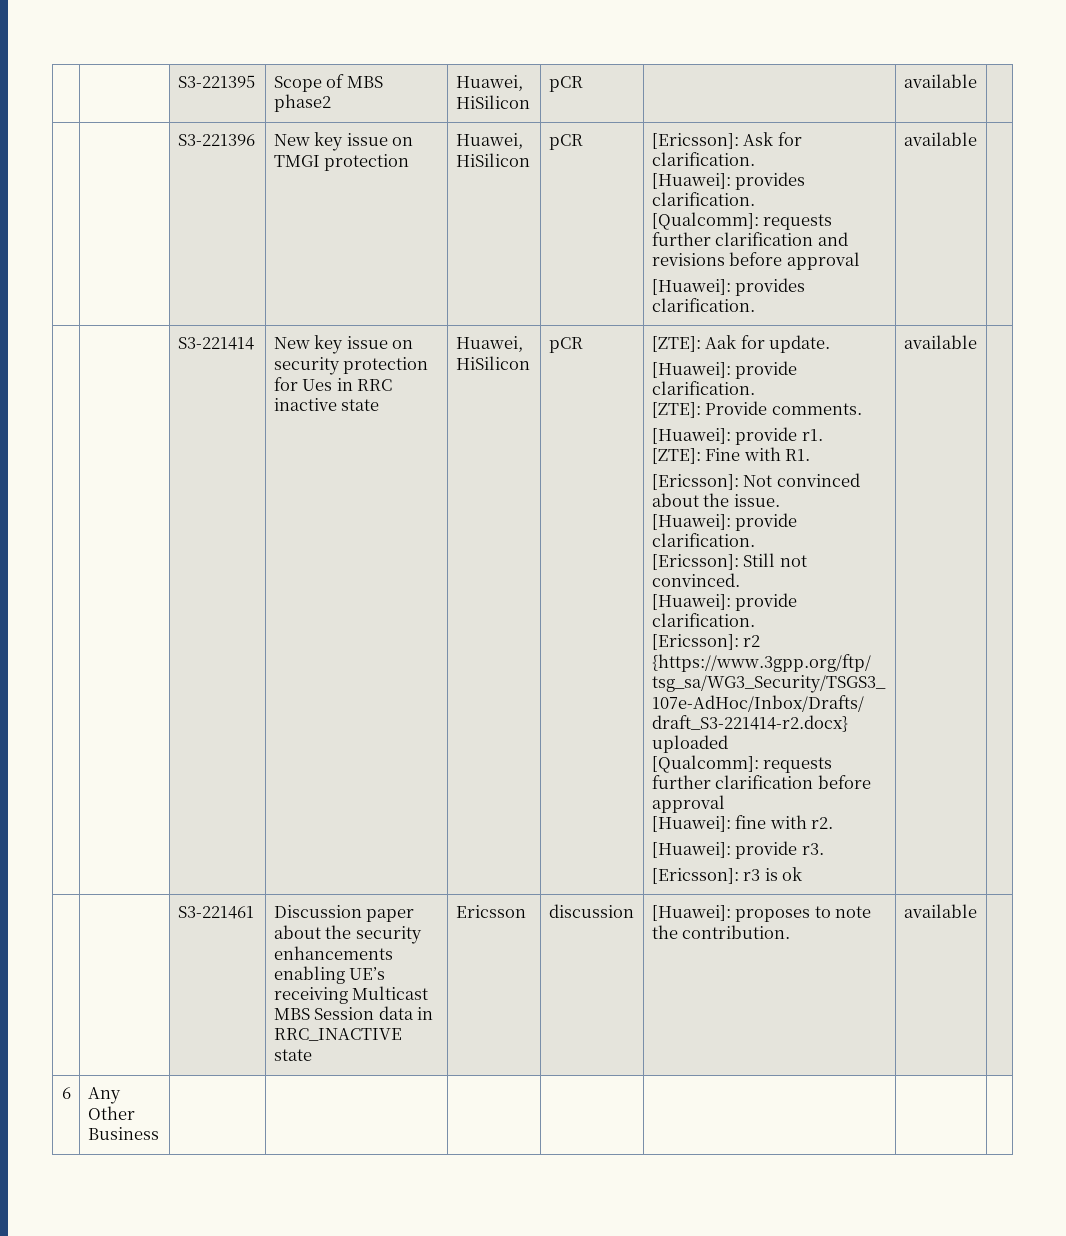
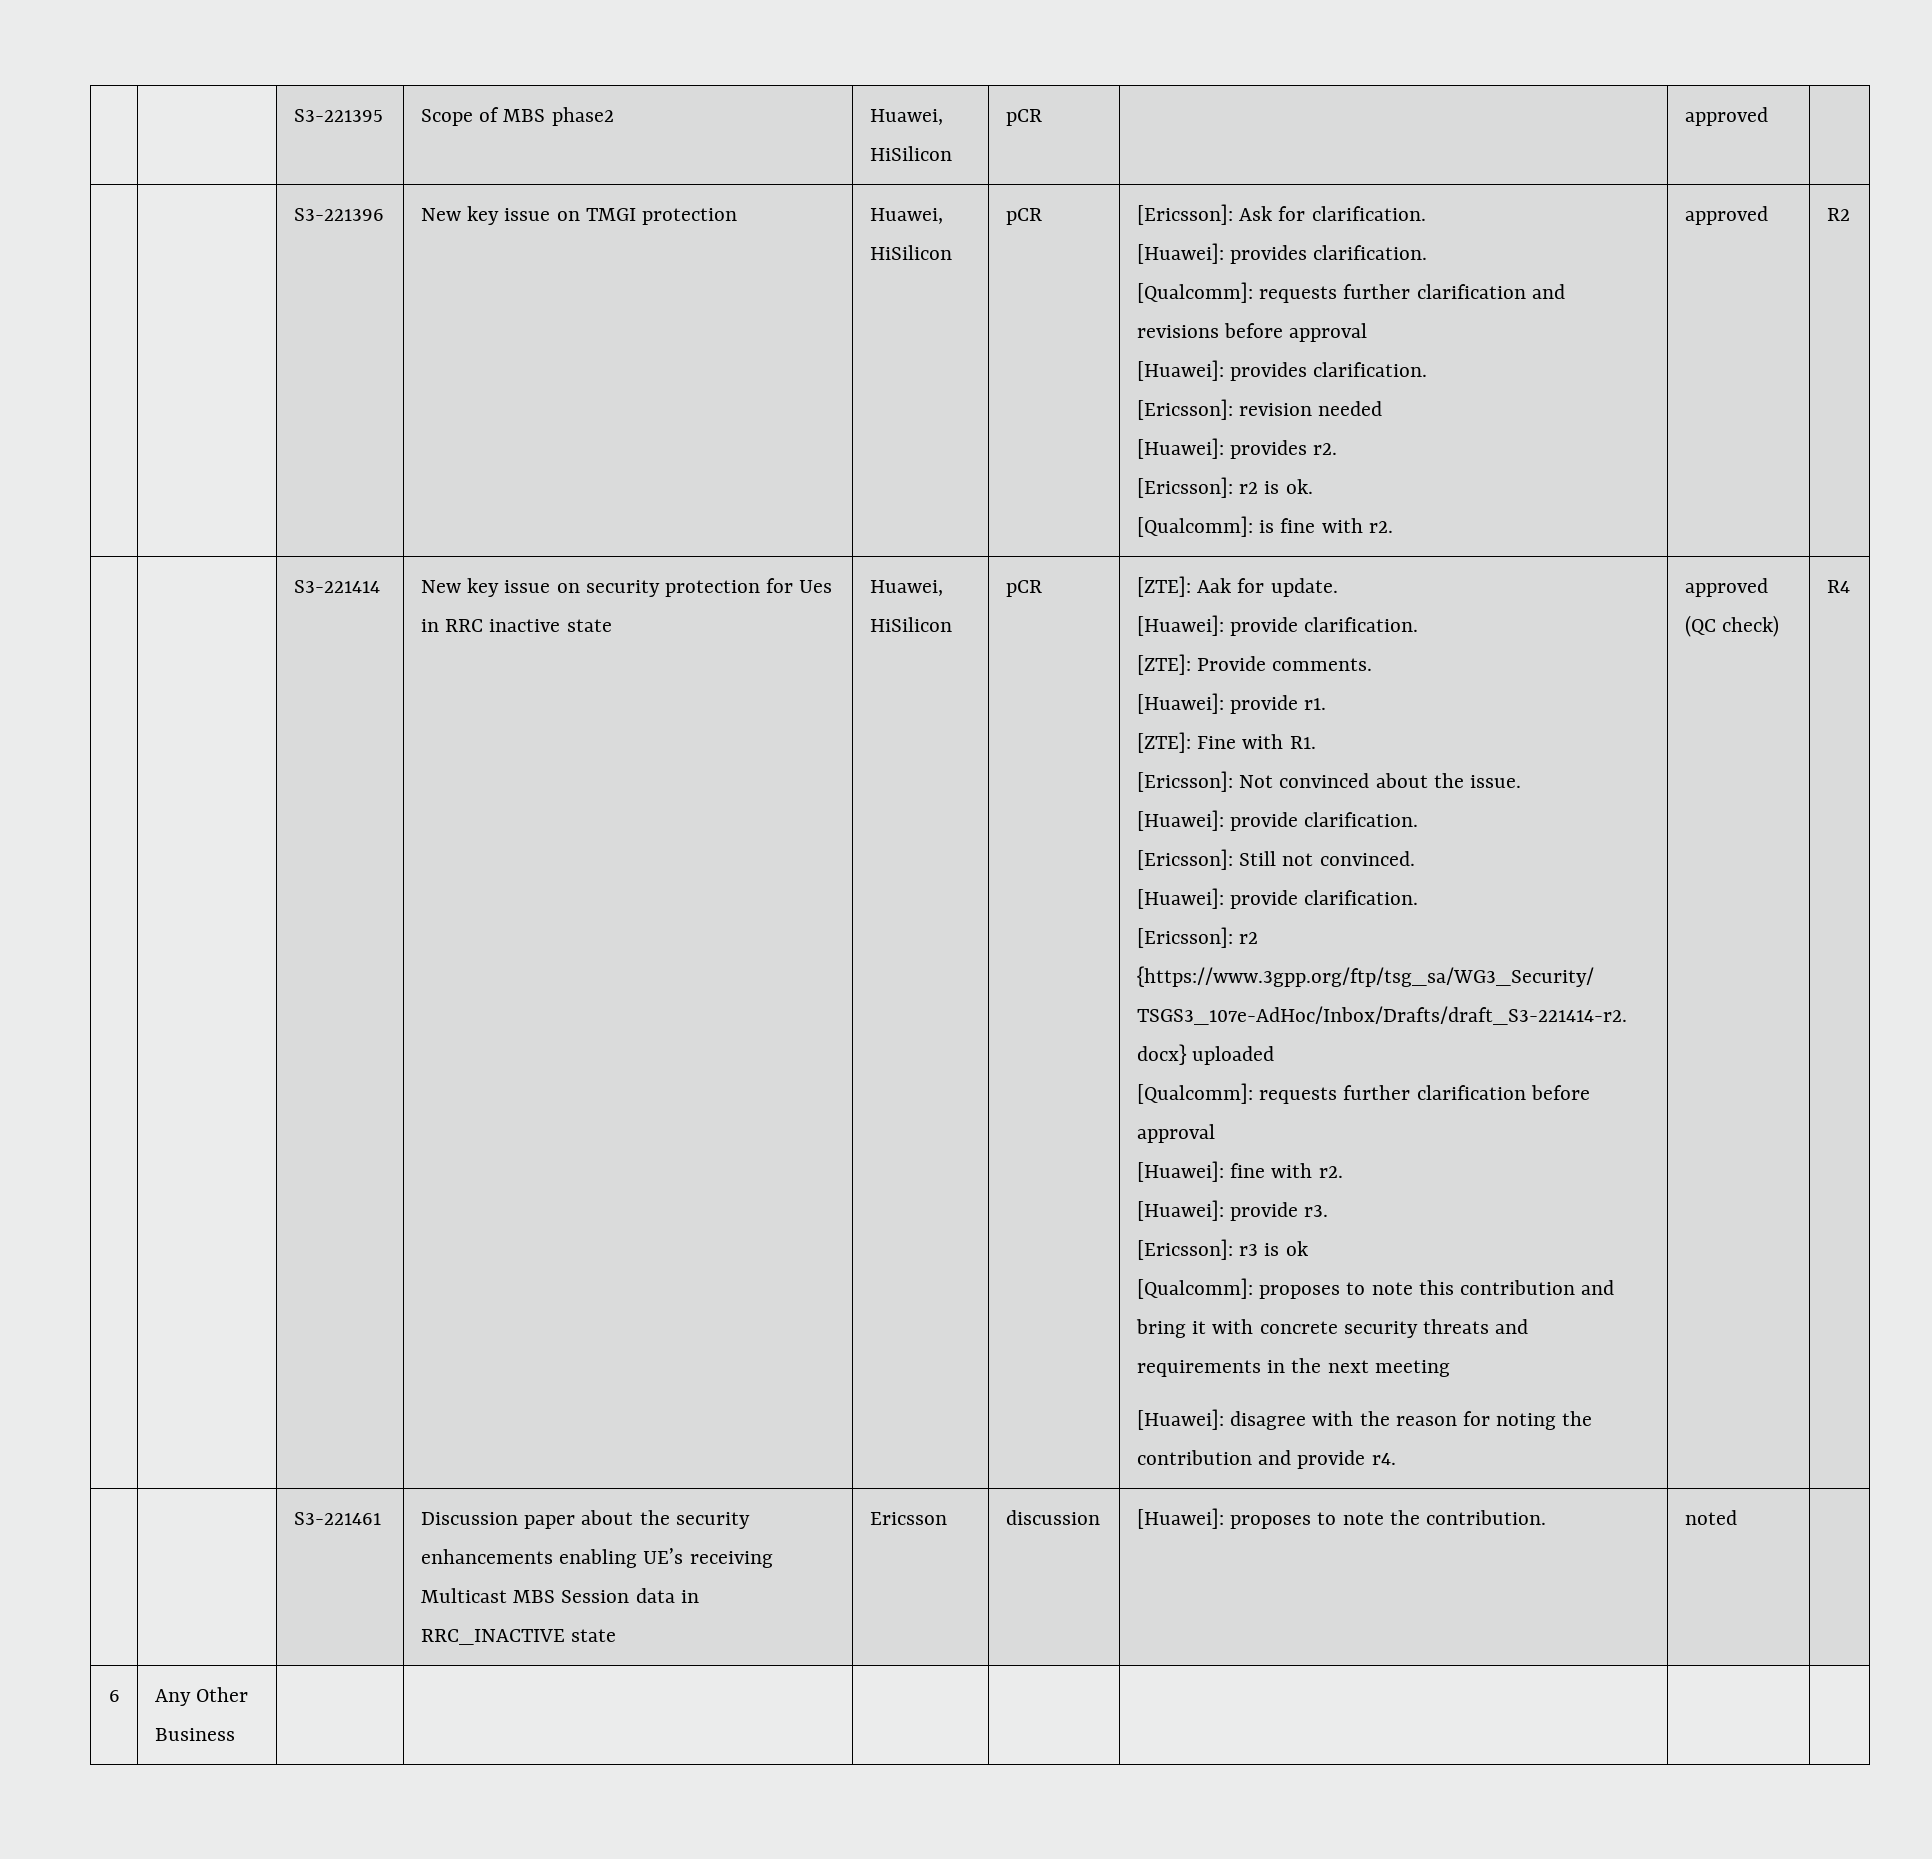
- | | S3-221395 | Scope of MBS phase2 | Huawei, HiSilicon | pCR | | available |
+ | | S3-221395 | Scope of MBS phase2 | Huawei, HiSilicon | pCR | | approved |
  [Qualcomm]: requests further clarification and revisions before approval
- [Huawei]: provides clarification. | available
+ [Huawei]: provides clarification.
+ [Ericsson]: revision needed
+ [Huawei]: provides r2.
+ [Ericsson]: r2 is ok.
+ [Qualcomm]: is fine with r2. | approved | R2
- [Ericsson]: r3 is ok | available
+ [Ericsson]: r3 is ok
+ [Qualcomm]: proposes to note this contribution and bring it with concrete security threats and requirements in the next meeting
+ [Huawei]: disagree with the reason for noting the contribution and provide r4. | approved (QC check) | R4
- | | S3-221461 | Discussion paper about the security enhancements enabling UE’s receiving Multicast MBS Session data in RRC_INACTIVE state | Ericsson | discussion | [Huawei]: proposes to note the contribution. | available |
+ | | S3-221461 | Discussion paper about the security enhancements enabling UE’s receiving Multicast MBS Session data in RRC_INACTIVE state | Ericsson | discussion | [Huawei]: proposes to note the contribution. | noted |

